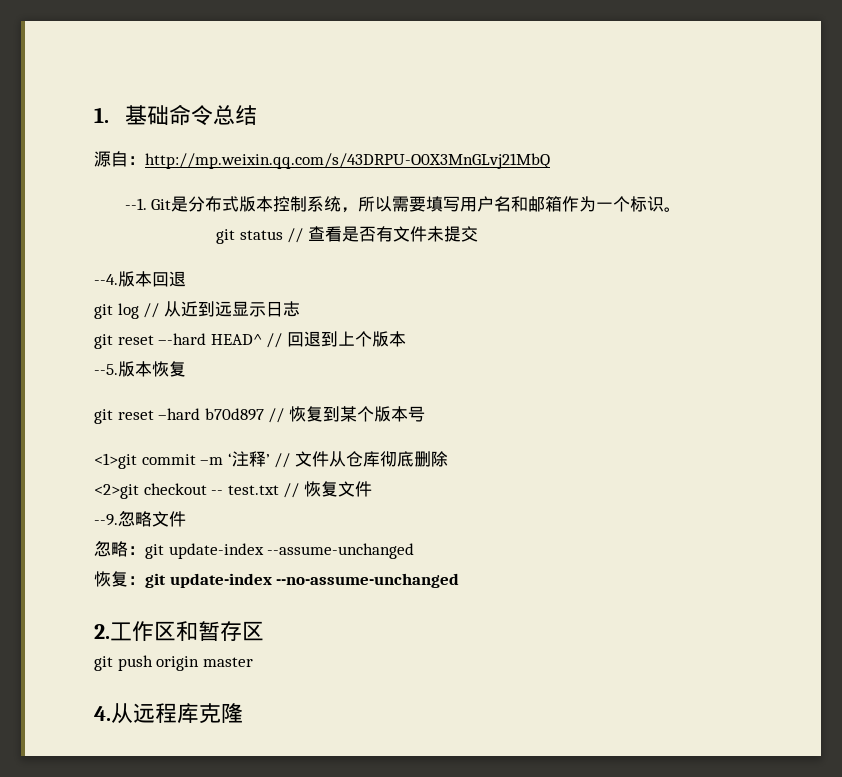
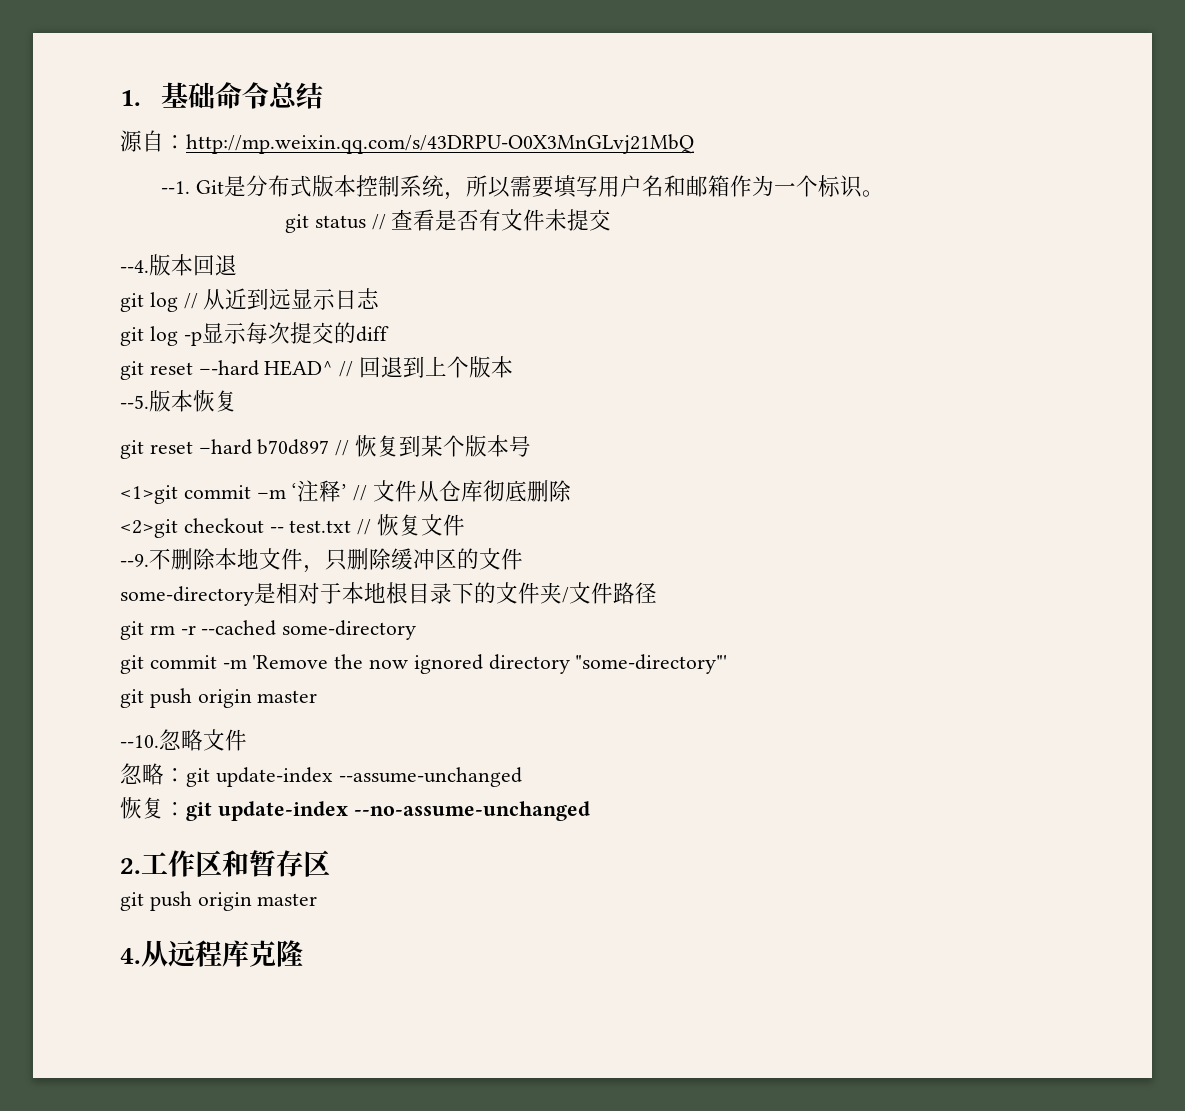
+ git log -p显示每次提交的diff
+ 不删除本地文件，只删除缓冲区的文件
+ some-directory是相对于本地根目录下的文件夹/文件路径
+ git rm -r --cached some-directory
+ git commit -m 'Remove the now ignored directory "some-directory"'
+ git push origin master
+ --10.

